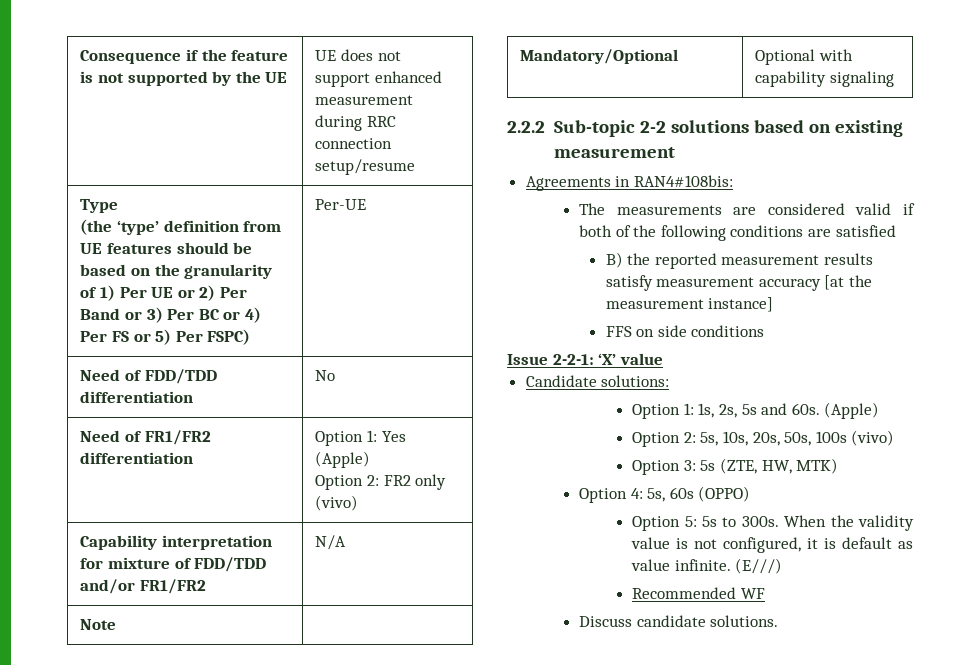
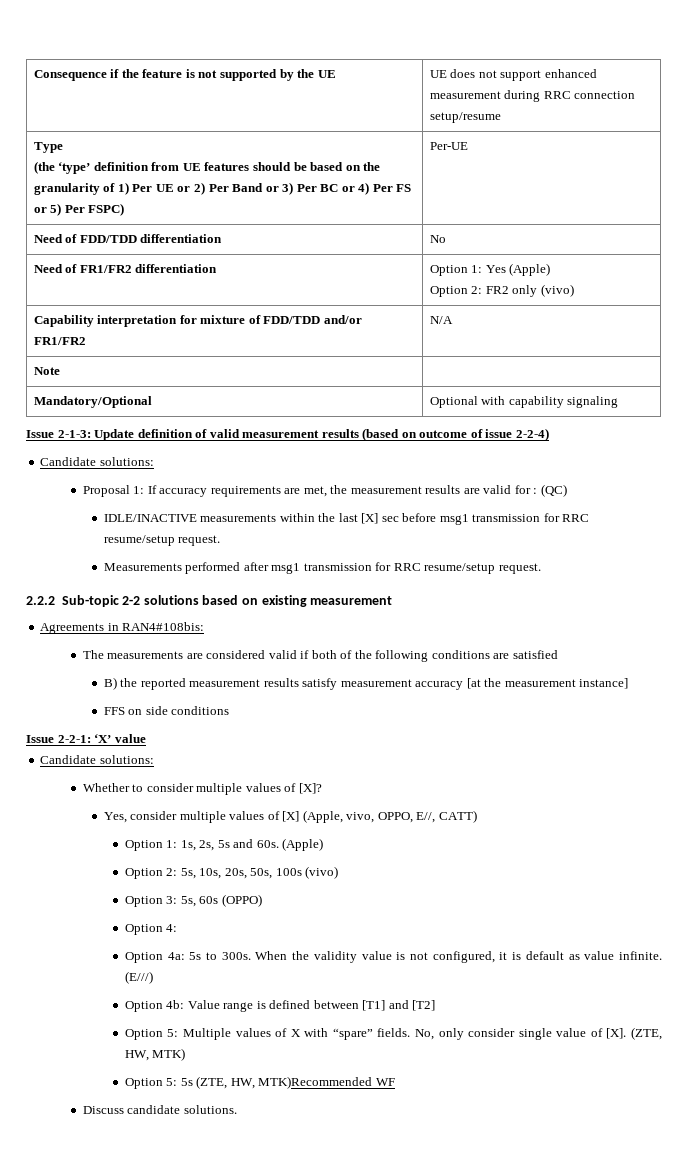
+ Issue 2-1-3: Update definition of valid measurement results (based on outcome of issue 2-2-4)
+ Candidate solutions:
+ Proposal 1: If accuracy requirements are met, the measurement results are valid for : (QC)
+ IDLE/INACTIVE measurements within the last [X] sec before msg1 transmission for RRC resume/setup request.
+ Measurements performed after msg1 transmission for RRC resume/setup request.
+ Whether to consider multiple values of [X]?
+ Yes, consider multiple values of [X] (Apple, vivo, OPPO, E//, CATT)
- Option 3: 5s (ZTE, HW, MTK)
- Option 4: 5s, 60s (OPPO)
+ Option 3: 5s, 60s (OPPO)
- Option 5: 5s to 300s.
+ Option 4:
+ Option 4a: 5s to 300s.
- Recommended WF
+ Option 4b: Value range is defined between [T1] and [T2]
+ Option 5: Multiple values of X with “spare” fields. No, only consider single value of [X]. (ZTE, HW, MTK)
+ Option 5: 5s (ZTE, HW, MTK)Recommended WF

